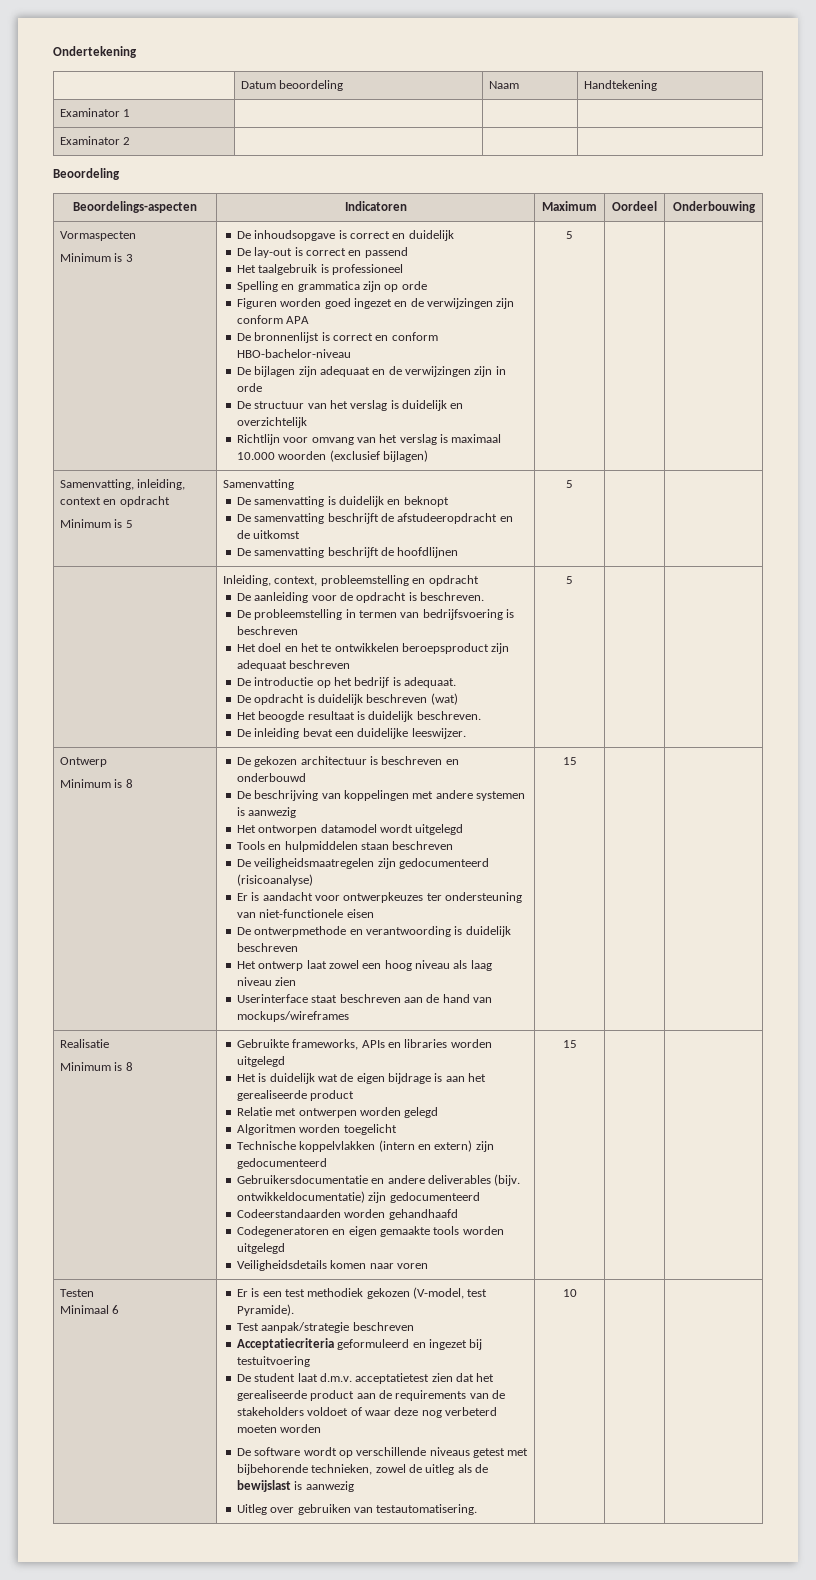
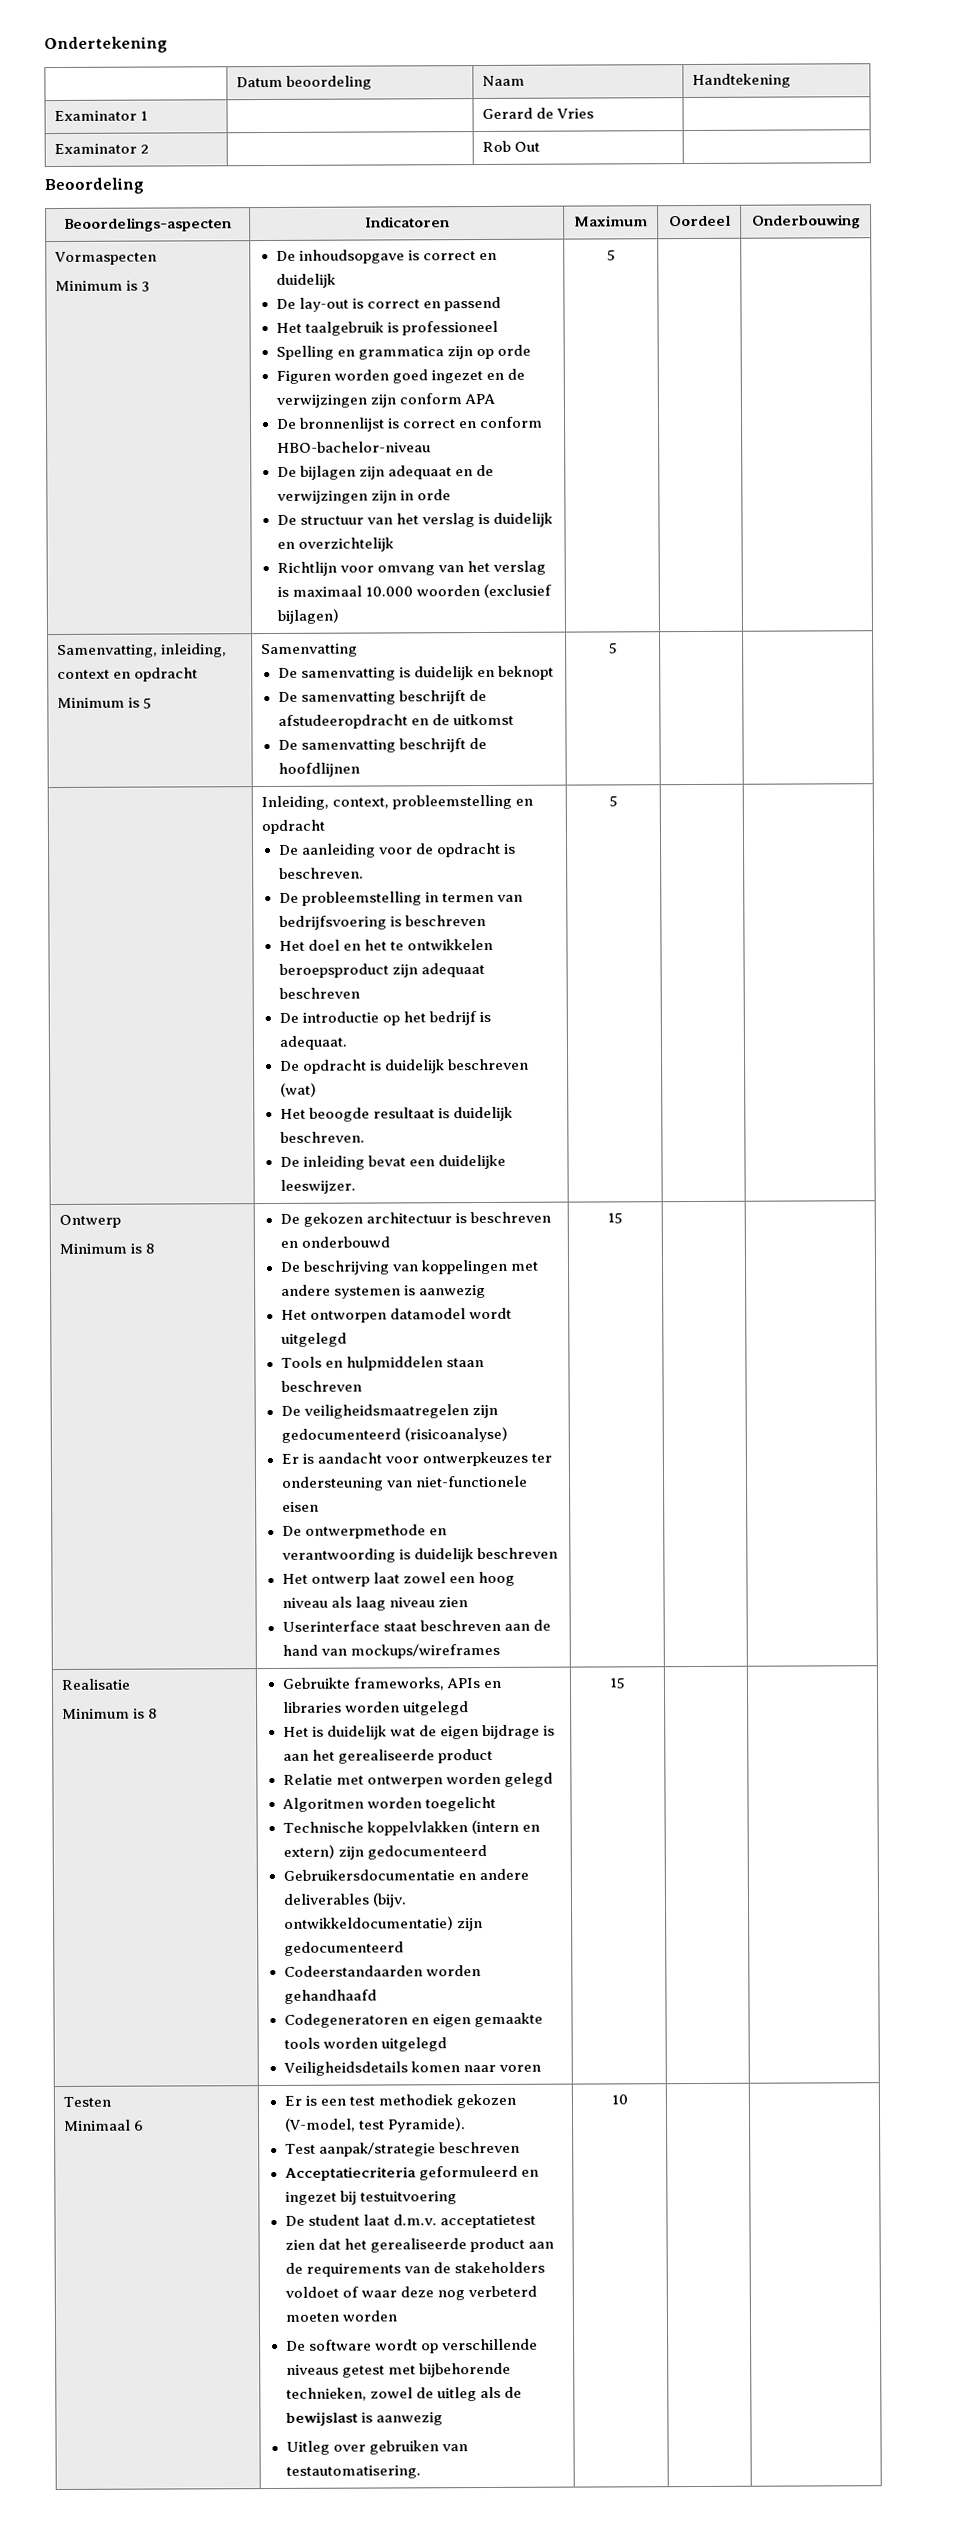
- Examinator 1 | | |
+ Examinator 1 | | Gerard de Vries |
- Examinator 2 | | |
+ Examinator 2 | | Rob Out |

